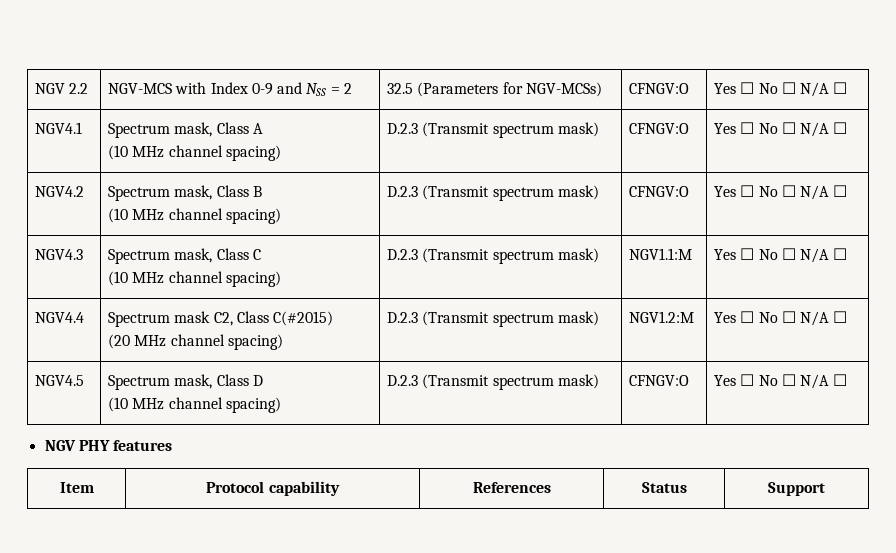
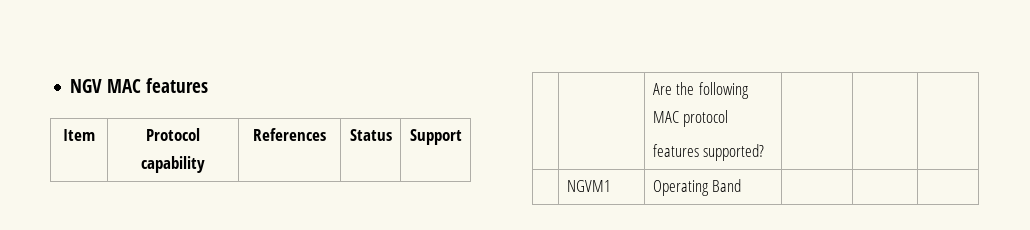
- NGV 2.2 | NGV-MCS with Index 0-9 and NSS = 2 | 32.5 (Parameters for NGV-MCSs) | CFNGV:O | Yes ☐ No ☐ N/A ☐
- NGV4.1 | Spectrum mask, Class A
- (10 MHz channel spacing) | D.2.3 (Transmit spectrum mask) | CFNGV:O | Yes ☐ No ☐ N/A ☐
- NGV4.2 | Spectrum mask, Class B
- (10 MHz channel spacing) | D.2.3 (Transmit spectrum mask) | CFNGV:O | Yes ☐ No ☐ N/A ☐
- NGV4.3 | Spectrum mask, Class C
- (10 MHz channel spacing) | D.2.3 (Transmit spectrum mask) | NGV1.1:M | Yes ☐ No ☐ N/A ☐
- NGV4.4 | Spectrum mask C2, Class C(#2015)
- (20 MHz channel spacing) | D.2.3 (Transmit spectrum mask) | NGV1.2:M | Yes ☐ No ☐ N/A ☐
- NGV4.5 | Spectrum mask, Class D
- (10 MHz channel spacing) | D.2.3 (Transmit spectrum mask) | CFNGV:O | Yes ☐ No ☐ N/A ☐
- NGV PHY features
+ NGV MAC features
+ | | Are the following MAC protocol
+ features supported? | | |
+ | NGVM1 | Operating Band | | |

